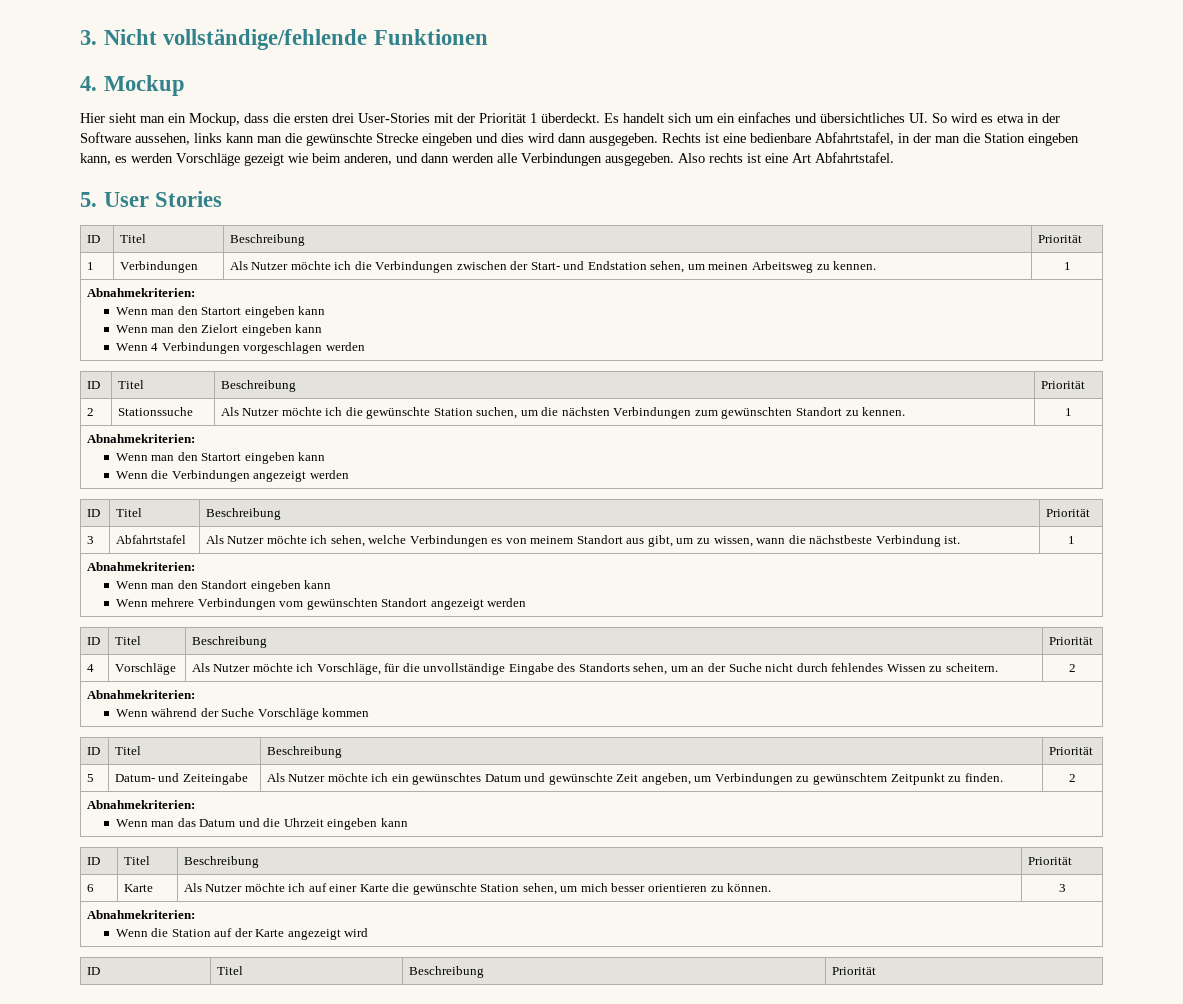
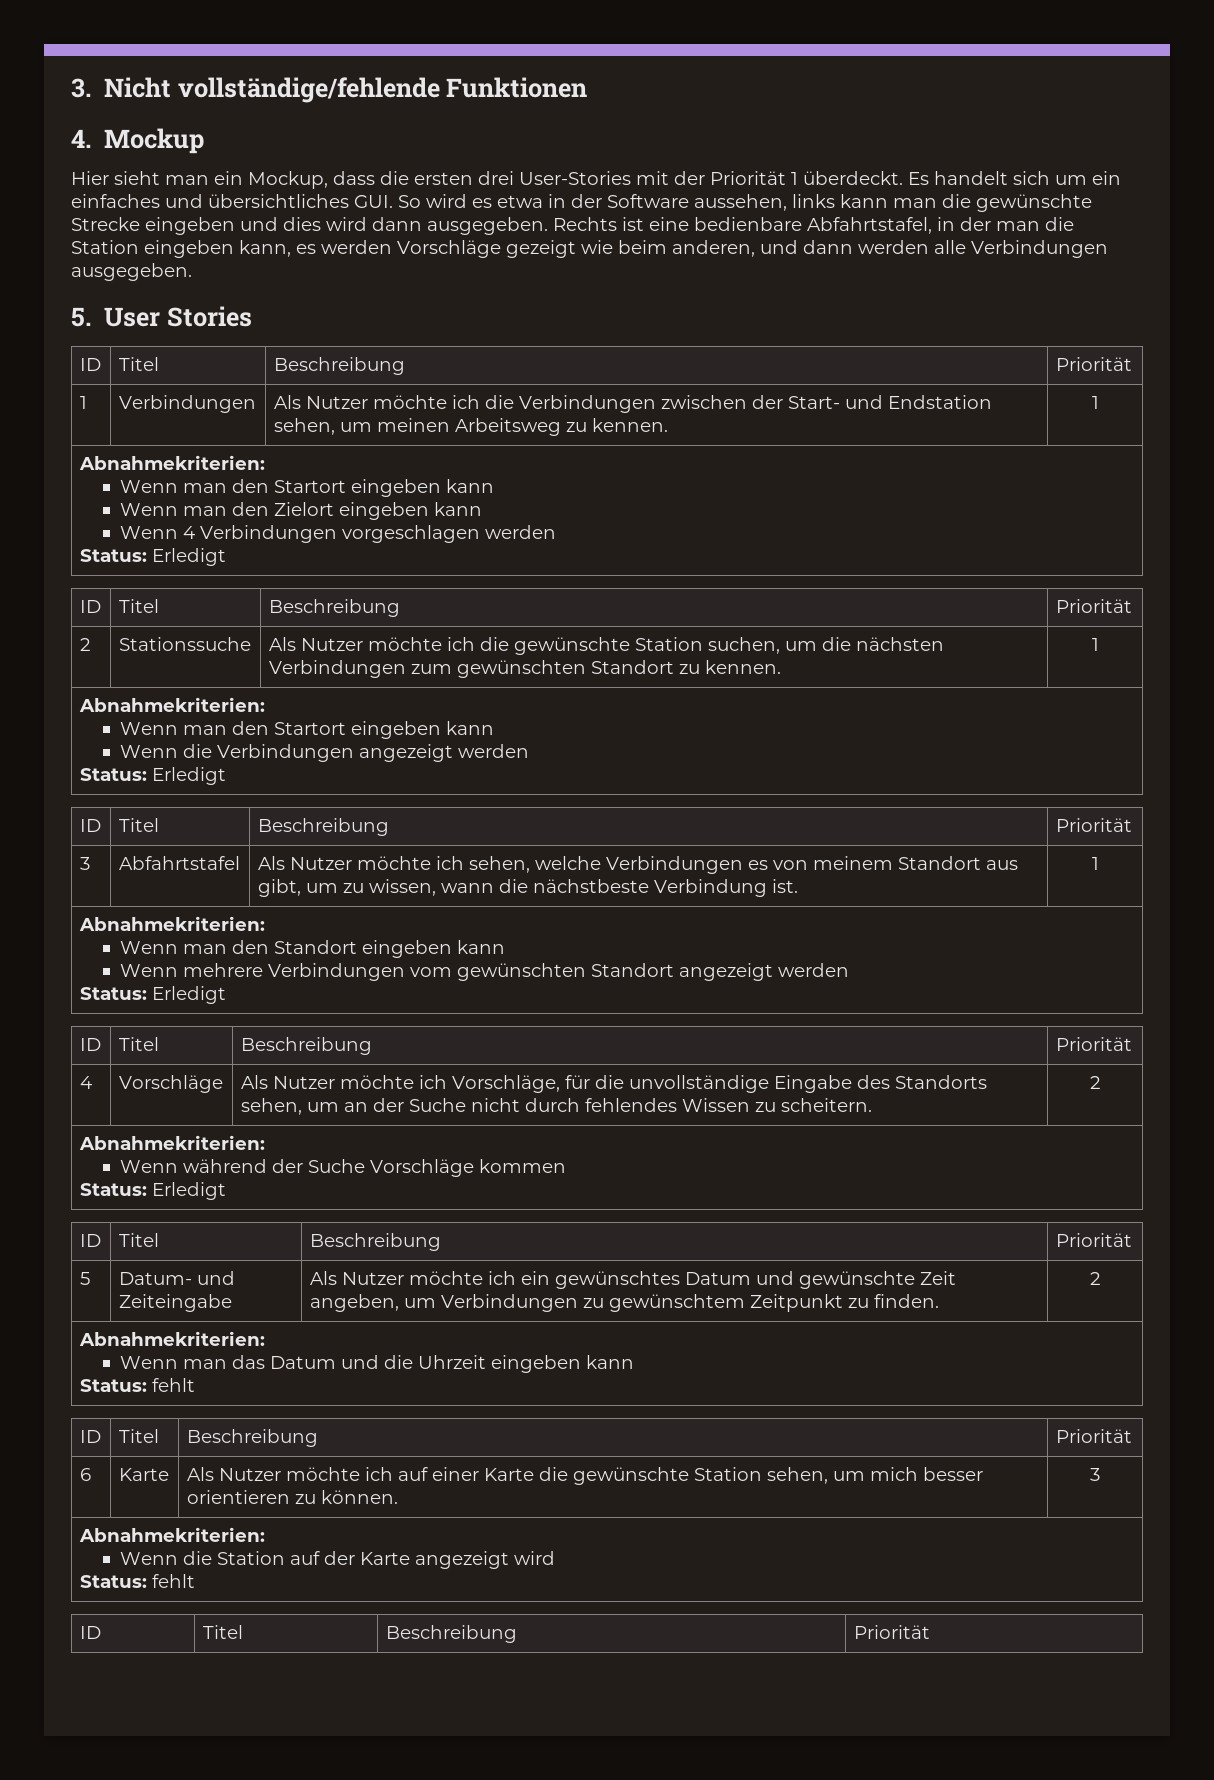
- Es handelt sich um ein einfaches und übersichtliches UI. So wird es etwa in der Software aussehen, links kann man die gewünschte Strecke eingeben und dies wird dann ausgegeben.
+ Es handelt sich um ein einfaches und übersichtliches GUI. So wird es etwa in der Software aussehen, links kann man die gewünschte Strecke eingeben und dies wird dann ausgegeben.
- Also rechts ist eine Art Abfahrtstafel.
  1 | Verbindungen | Als Nutzer möchte ich die Verbindungen zwischen der Start- und Endstation sehen, um meinen Arbeitsweg zu kennen. | 1
  Abnahmekriterien:
  Wenn man den Startort eingeben kann
  Wenn man den Zielort eingeben kann
  Wenn 4 Verbindungen vorgeschlagen werden
+ Status: Erledigt
  2 | Stationssuche | Als Nutzer möchte ich die gewünschte Station suchen, um die nächsten Verbindungen zum gewünschten Standort zu kennen. | 1
  Abnahmekriterien:
  Wenn man den Startort eingeben kann
  Wenn die Verbindungen angezeigt werden
+ Status: Erledigt
  3 | Abfahrtstafel | Als Nutzer möchte ich sehen, welche Verbindungen es von meinem Standort aus gibt, um zu wissen, wann die nächstbeste Verbindung ist. | 1
  Abnahmekriterien:
  Wenn man den Standort eingeben kann
  Wenn mehrere Verbindungen vom gewünschten Standort angezeigt werden
+ Status: Erledigt
  4 | Vorschläge | Als Nutzer möchte ich Vorschläge, für die unvollständige Eingabe des Standorts sehen, um an der Suche nicht durch fehlendes Wissen zu scheitern. | 2
  Abnahmekriterien:
  Wenn während der Suche Vorschläge kommen
+ Status: Erledigt
  5 | Datum- und Zeiteingabe | Als Nutzer möchte ich ein gewünschtes Datum und gewünschte Zeit angeben, um Verbindungen zu gewünschtem Zeitpunkt zu finden. | 2
  Abnahmekriterien:
  Wenn man das Datum und die Uhrzeit eingeben kann
+ Status: fehlt
  6 | Karte | Als Nutzer möchte ich auf einer Karte die gewünschte Station sehen, um mich besser orientieren zu können. | 3
  Abnahmekriterien:
  Wenn die Station auf der Karte angezeigt wird
+ Status: fehlt

